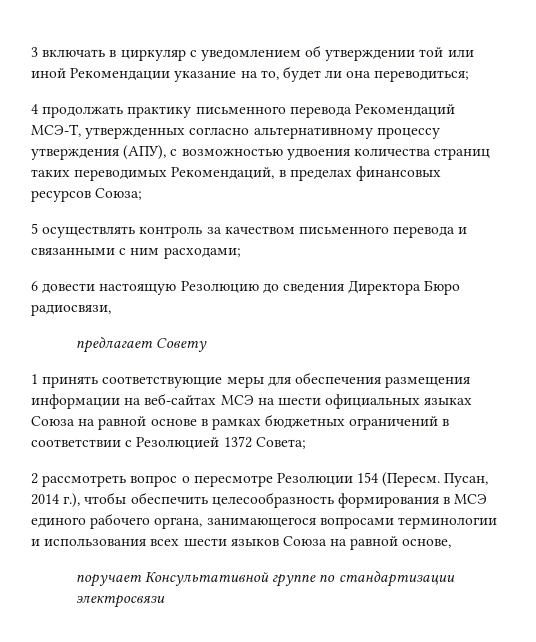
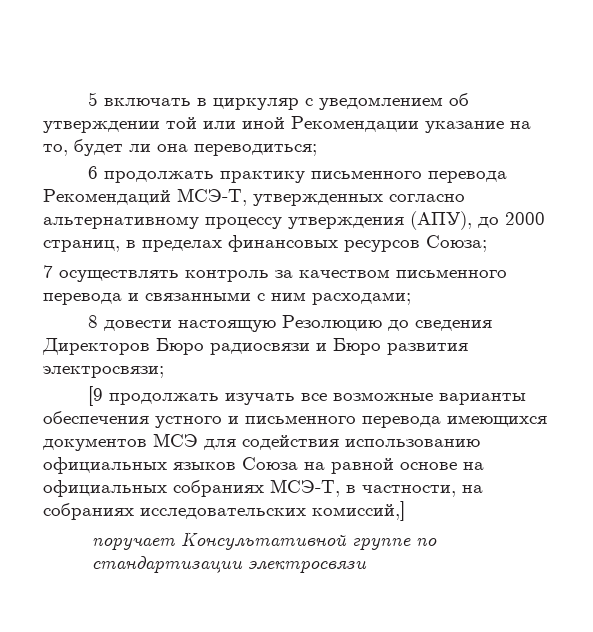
- 3 включать в циркуляр с уведомлением об утверждении той или иной Рекомендации указание на то, будет ли она переводиться;
+ 5 включать в циркуляр с уведомлением об утверждении той или иной Рекомендации указание на то, будет ли она переводиться;
- 4 продолжать практику письменного перевода Рекомендаций МСЭ-Т, утвержденных согласно альтернативному процессу утверждения (АПУ), с возможностью удвоения количества страниц таких переводимых Рекомендаций, в пределах финансовых ресурсов Союза;
+ 6 продолжать практику письменного перевода Рекомендаций МСЭ-Т, утвержденных согласно альтернативному процессу утверждения (АПУ), до 2000 страниц, в пределах финансовых ресурсов Союза;
- 5 осуществлять контроль за качеством письменного перевода и связанными с ним расходами;
+ 7 осуществлять контроль за качеством письменного перевода и связанными с ним расходами;
- 6 довести настоящую Резолюцию до сведения Директора Бюро радиосвязи,
- предлагает Совету
- 1 принять соответствующие меры для обеспечения размещения информации на веб-сайтах МСЭ на шести официальных языках Союза на равной основе в рамках бюджетных ограничений в соответствии с Резолюцией 1372 Совета;
- 2 рассмотреть вопрос о пересмотре Резолюции 154 (Пересм. Пусан, 2014 г.), чтобы обеспечить целесообразность формирования в МСЭ единого рабочего органа, занимающегося вопросами терминологии и использования всех шести языков Союза на равной основе,
+ 8 довести настоящую Резолюцию до сведения Директоров Бюро радиосвязи и Бюро развития электросвязи;
+ [9 продолжать изучать все возможные варианты обеспечения устного и письменного перевода имеющихся документов МСЭ для содействия использованию официальных языков Союза на равной основе на официальных собраниях МСЭ-Т, в частности, на собраниях исследовательских комиссий,]

